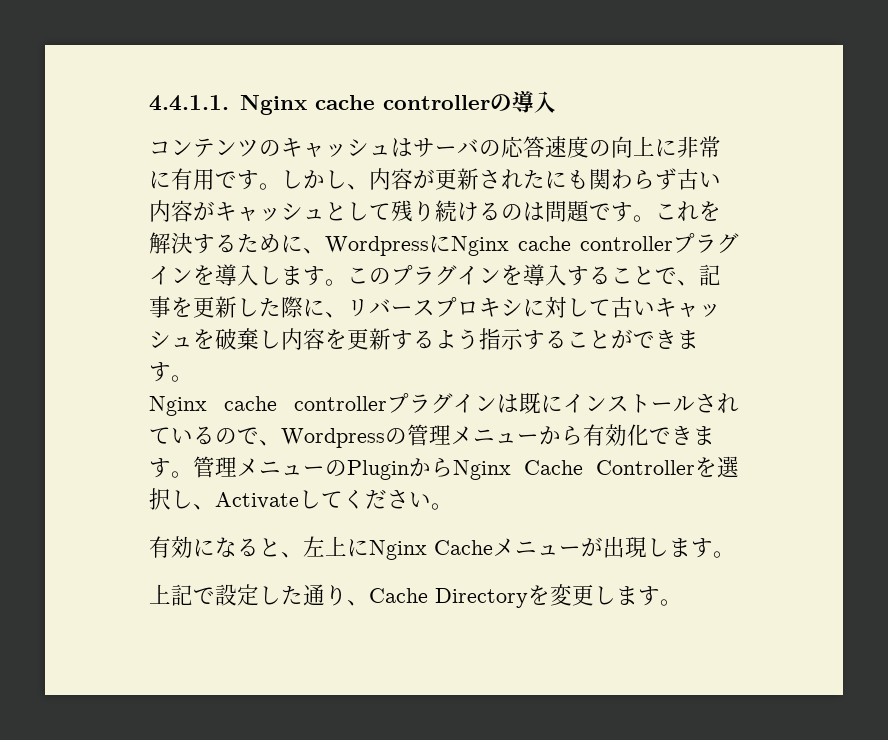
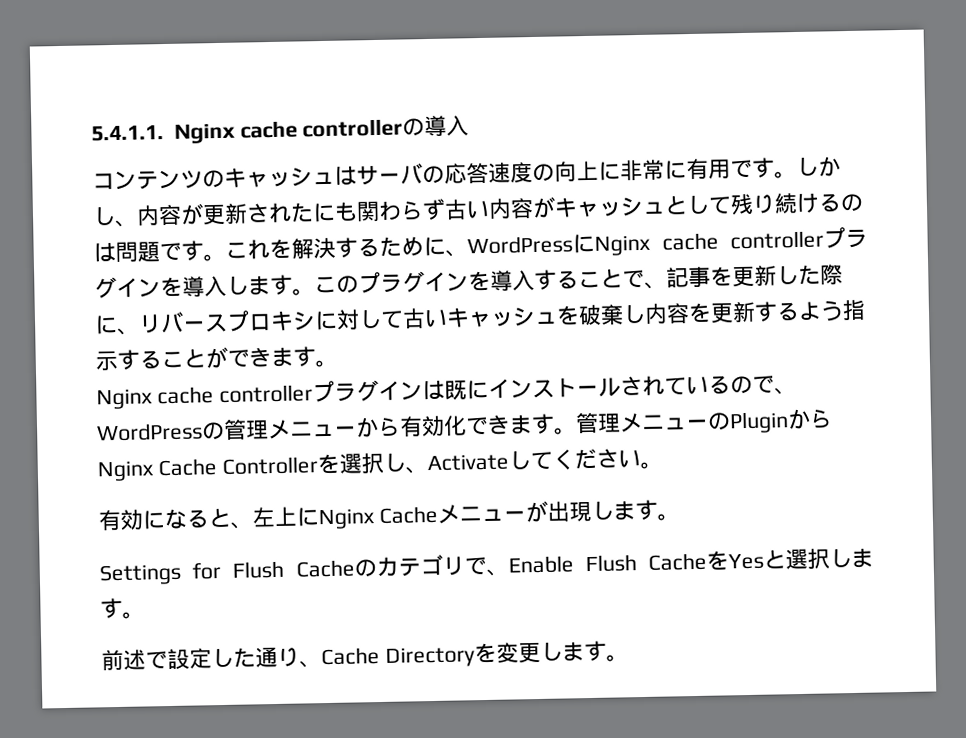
- 4.4.1.1. Nginx cache controllerの導入
+ 5.4.1.1. Nginx cache controllerの導入
- これを解決するために、WordpressにNginx cache controllerプラグインを導入します。
+ これを解決するために、WordPressにNginx cache controllerプラグインを導入します。
- Nginx cache controllerプラグインは既にインストールされているので、Wordpressの管理メニューから有効化できます。
+ Nginx cache controllerプラグインは既にインストールされているので、WordPressの管理メニューから有効化できます。
- 上記で設定した通り、Cache Directoryを変更します。
+ Settings for Flush Cacheのカテゴリで、Enable Flush CacheをYesと選択します。
+ 前述で設定した通り、Cache Directoryを変更します。

